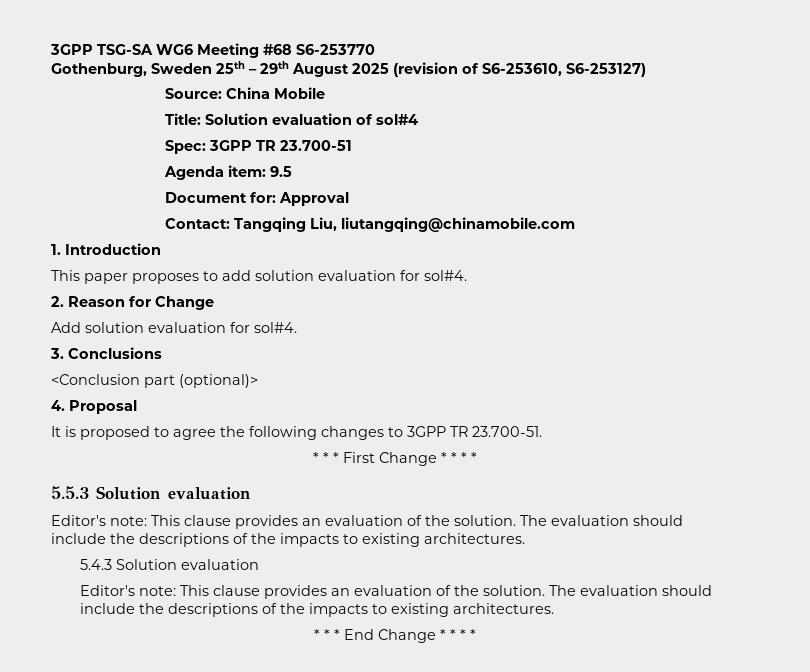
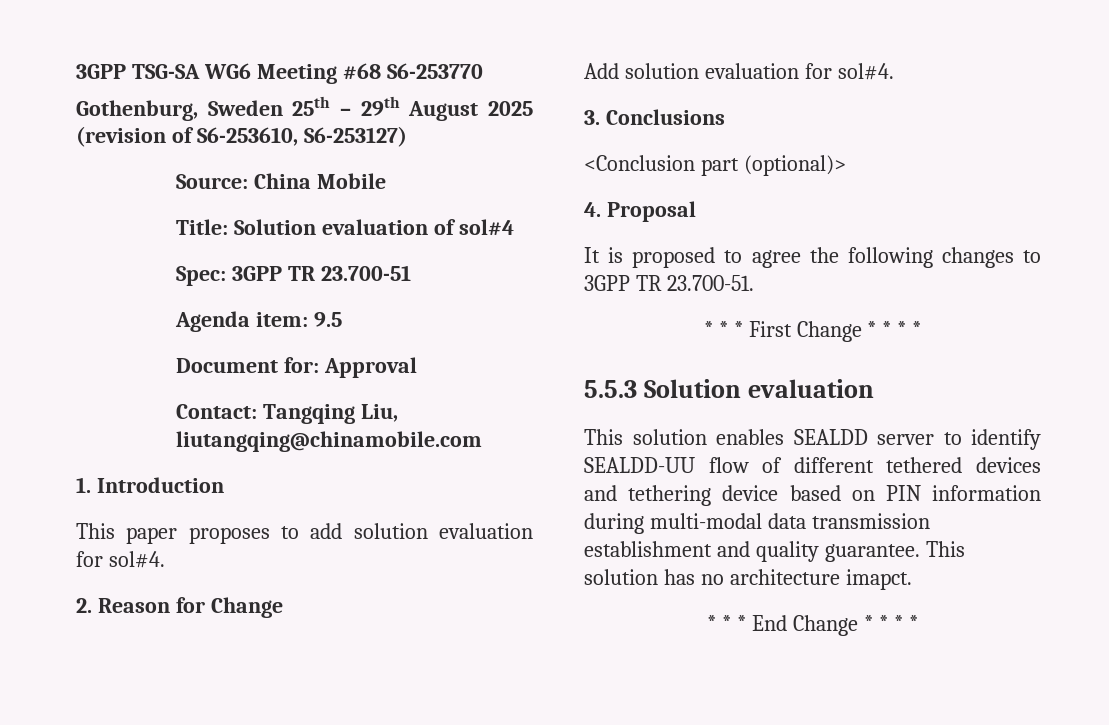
  5.5.3 Solution evaluation
- Editor's note: This clause provides an evaluation of the solution. The evaluation should include the descriptions of the impacts to existing architectures.
- 5.4.3 Solution evaluation
- Editor's note: This clause provides an evaluation of the solution. The evaluation should include the descriptions of the impacts to existing architectures.
+ This solution enables SEALDD server to identify SEALDD-UU flow of different tethered devices and tethering device based on PIN information during multi-modal data transmission establishment and quality guarantee. This solution has no architecture imapct.

